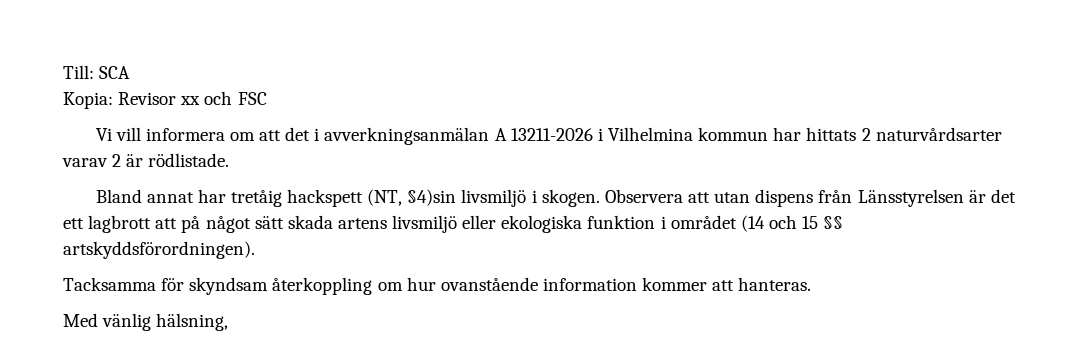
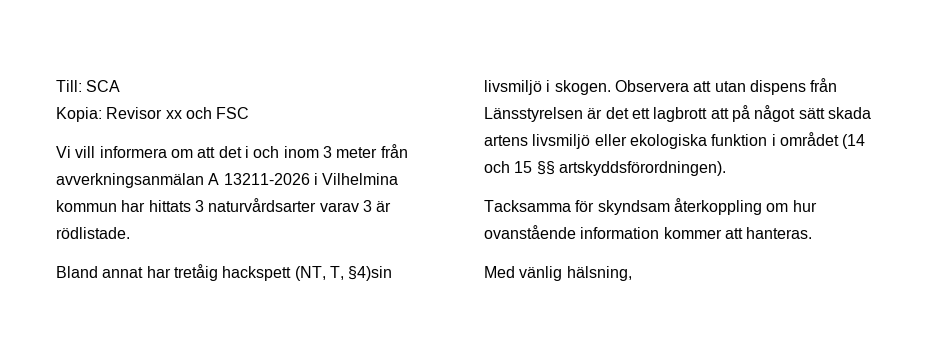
- Vi vill informera om att det i avverkningsanmälan A 13211-2026 i Vilhelmina kommun har hittats 2 naturvårdsarter varav 2 är rödlistade.
+ Vi vill informera om att det i och inom 3 meter från avverkningsanmälan A 13211-2026 i Vilhelmina kommun har hittats 3 naturvårdsarter varav 3 är rödlistade.
- Bland annat har tretåig hackspett (NT, §4)sin livsmiljö i skogen.
+ Bland annat har tretåig hackspett (NT, T, §4)sin livsmiljö i skogen.

